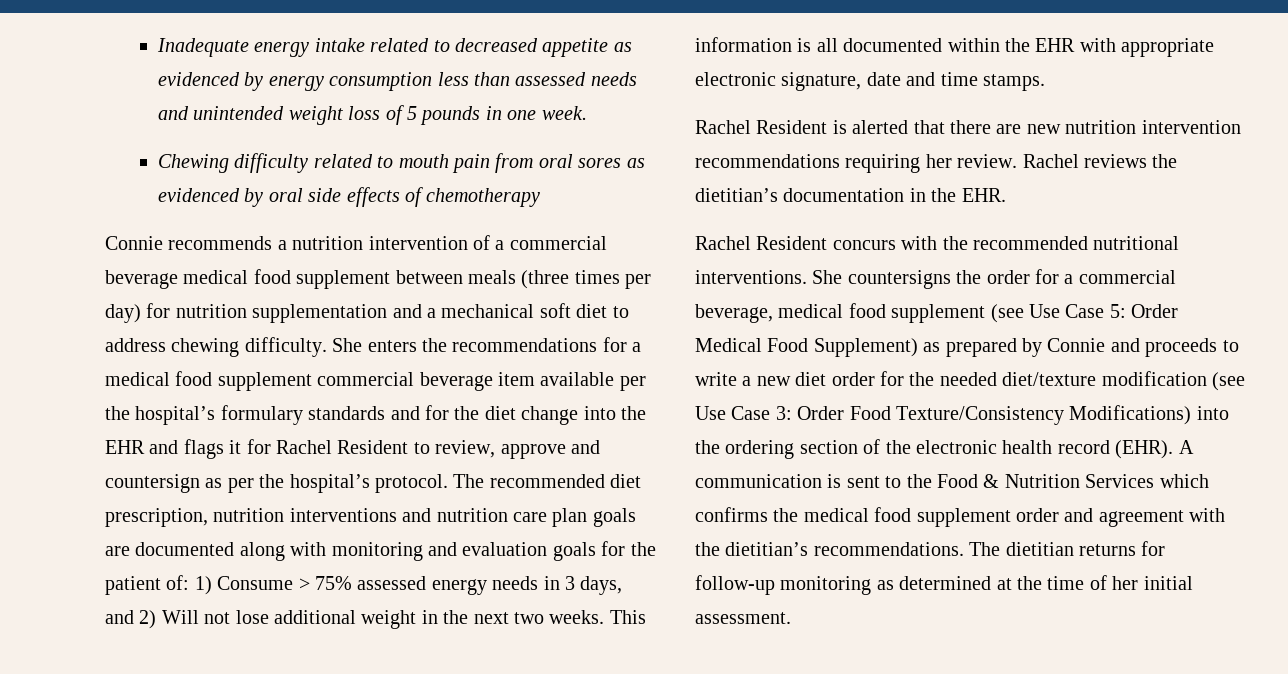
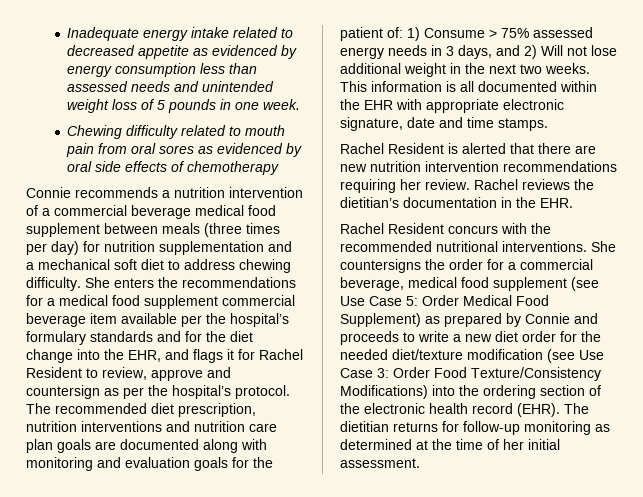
- She enters the recommendations for a medical food supplement commercial beverage item available per the hospital’s formulary standards and for the diet change into the EHR and flags it for Rachel Resident to review, approve and countersign as per the hospital’s protocol.
+ She enters the recommendations for a medical food supplement commercial beverage item available per the hospital’s formulary standards and for the diet change into the EHR, and flags it for Rachel Resident to review, approve and countersign as per the hospital’s protocol.
- A communication is sent to the Food & Nutrition Services which confirms the medical food supplement order and agreement with the dietitian’s recommendations.

